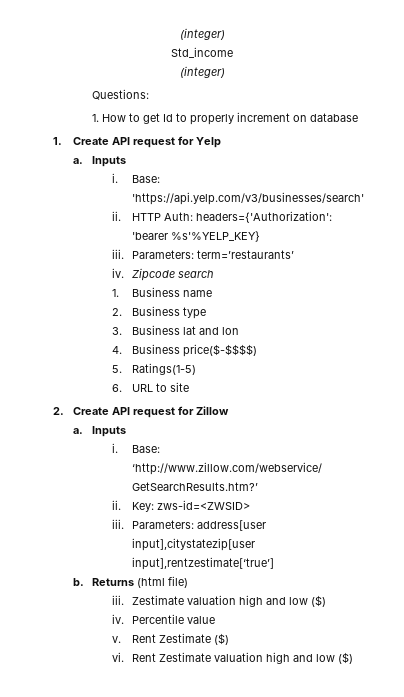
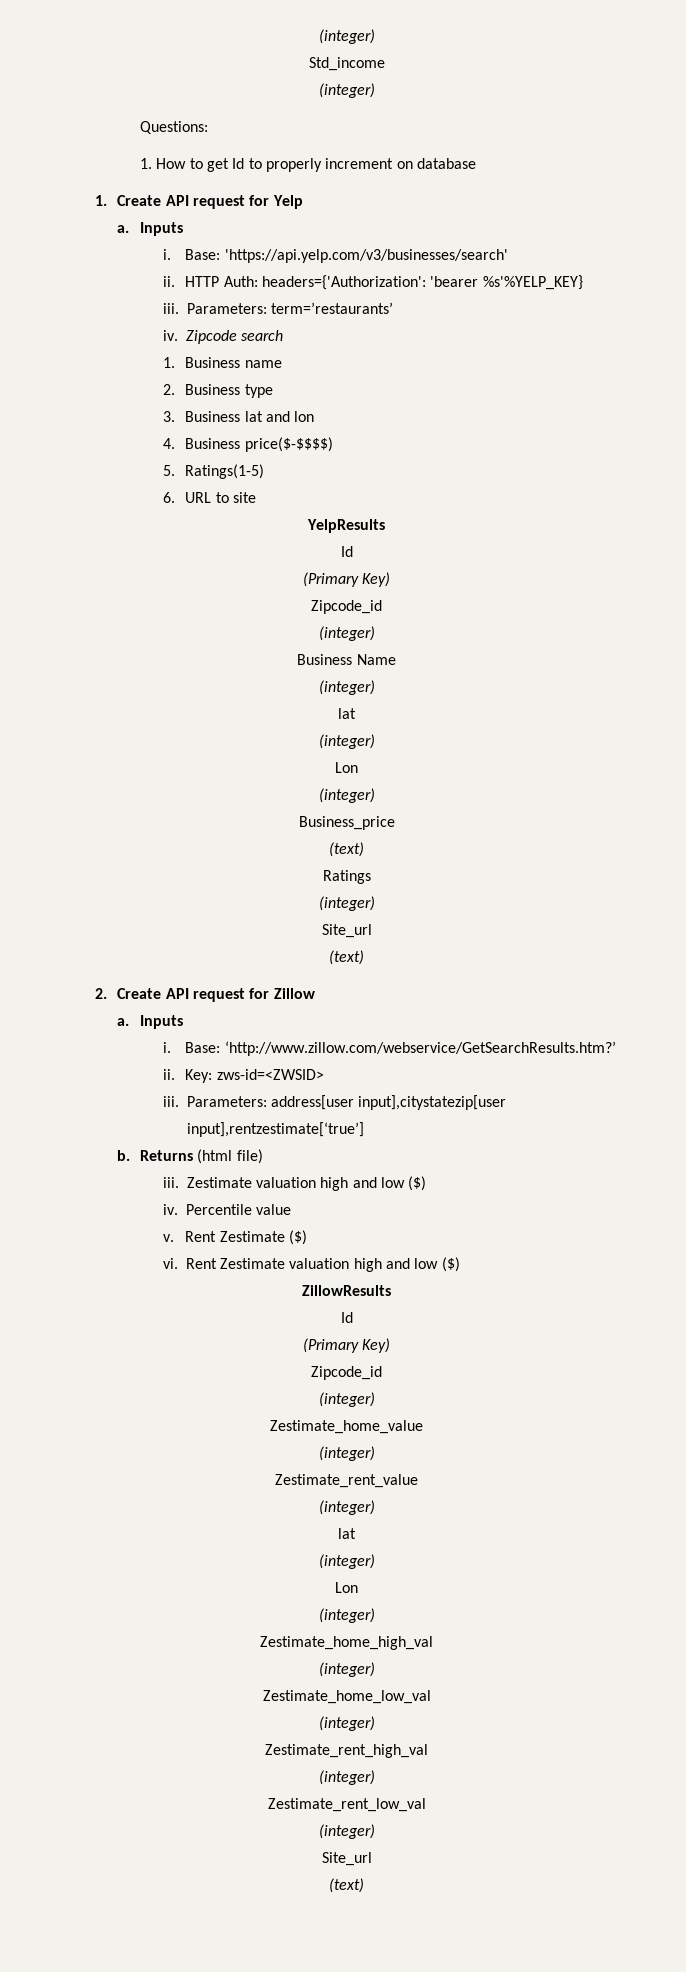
+ YelpResults
+ Id
+ (Primary Key)
+ Zipcode_id
+ (integer)
+ Business Name
+ (integer)
+ lat
+ (integer)
+ Lon
+ (integer)
+ Business_price
+ (text)
+ Ratings
+ (integer)
+ Site_url
+ (text)
+ ZillowResults
+ Id
+ (Primary Key)
+ Zipcode_id
+ (integer)
+ Zestimate_home_value
+ (integer)
+ Zestimate_rent_value
+ (integer)
+ lat
+ (integer)
+ Lon
+ (integer)
+ Zestimate_home_high_val
+ (integer)
+ Zestimate_home_low_val
+ (integer)
+ Zestimate_rent_high_val
+ (integer)
+ Zestimate_rent_low_val
+ (integer)
+ Site_url
+ (text)

